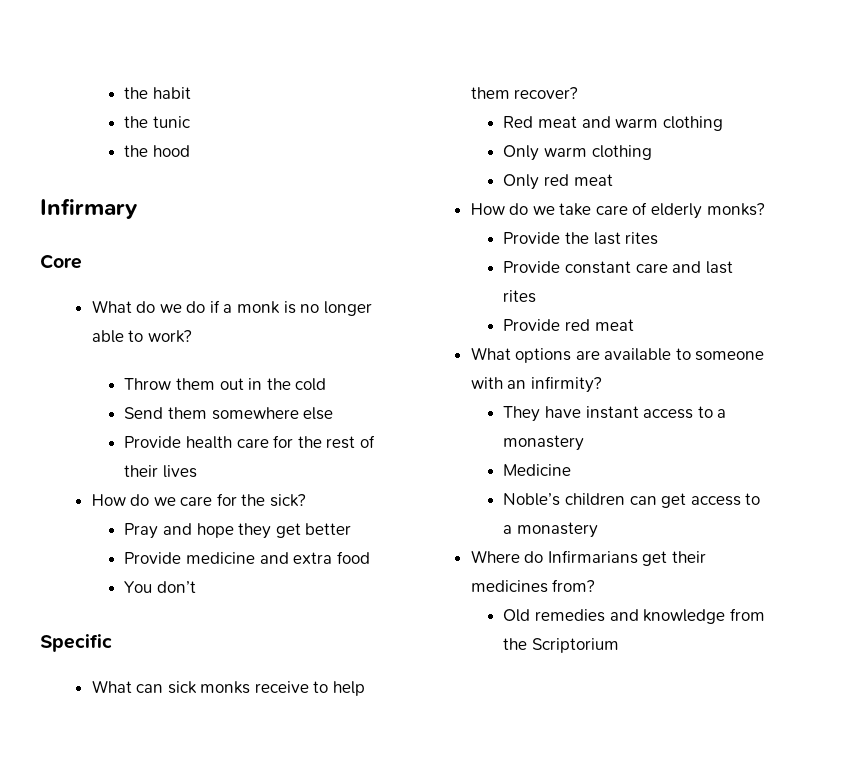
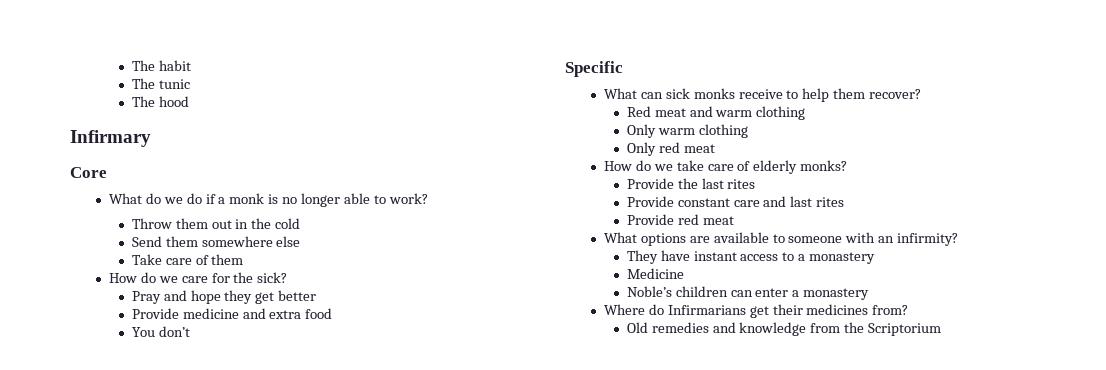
- the habit
+ The habit
- the tunic
+ The tunic
- the hood
+ The hood
- Provide health care for the rest of their lives
+ Take care of them
- Noble’s children can get access to a monastery
+ Noble’s children can enter a monastery

